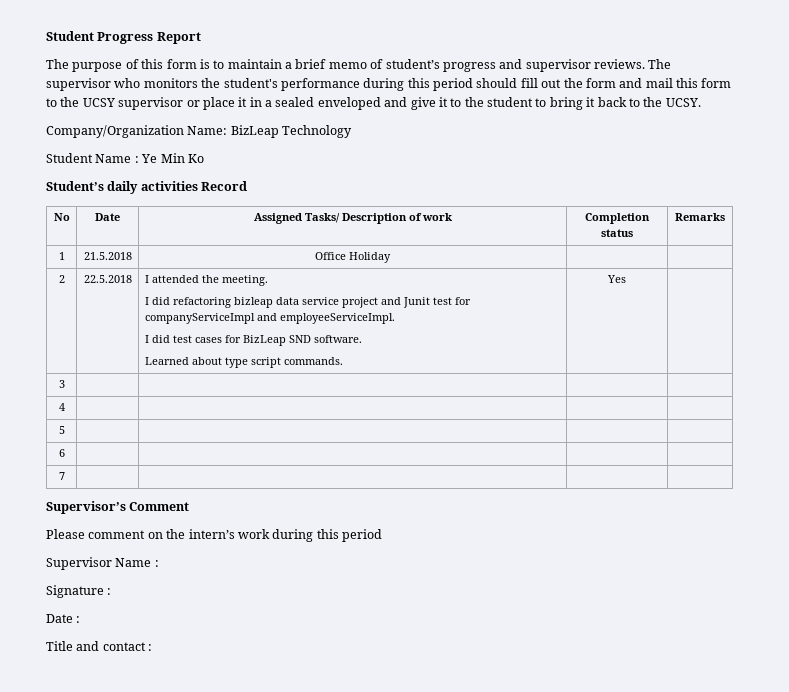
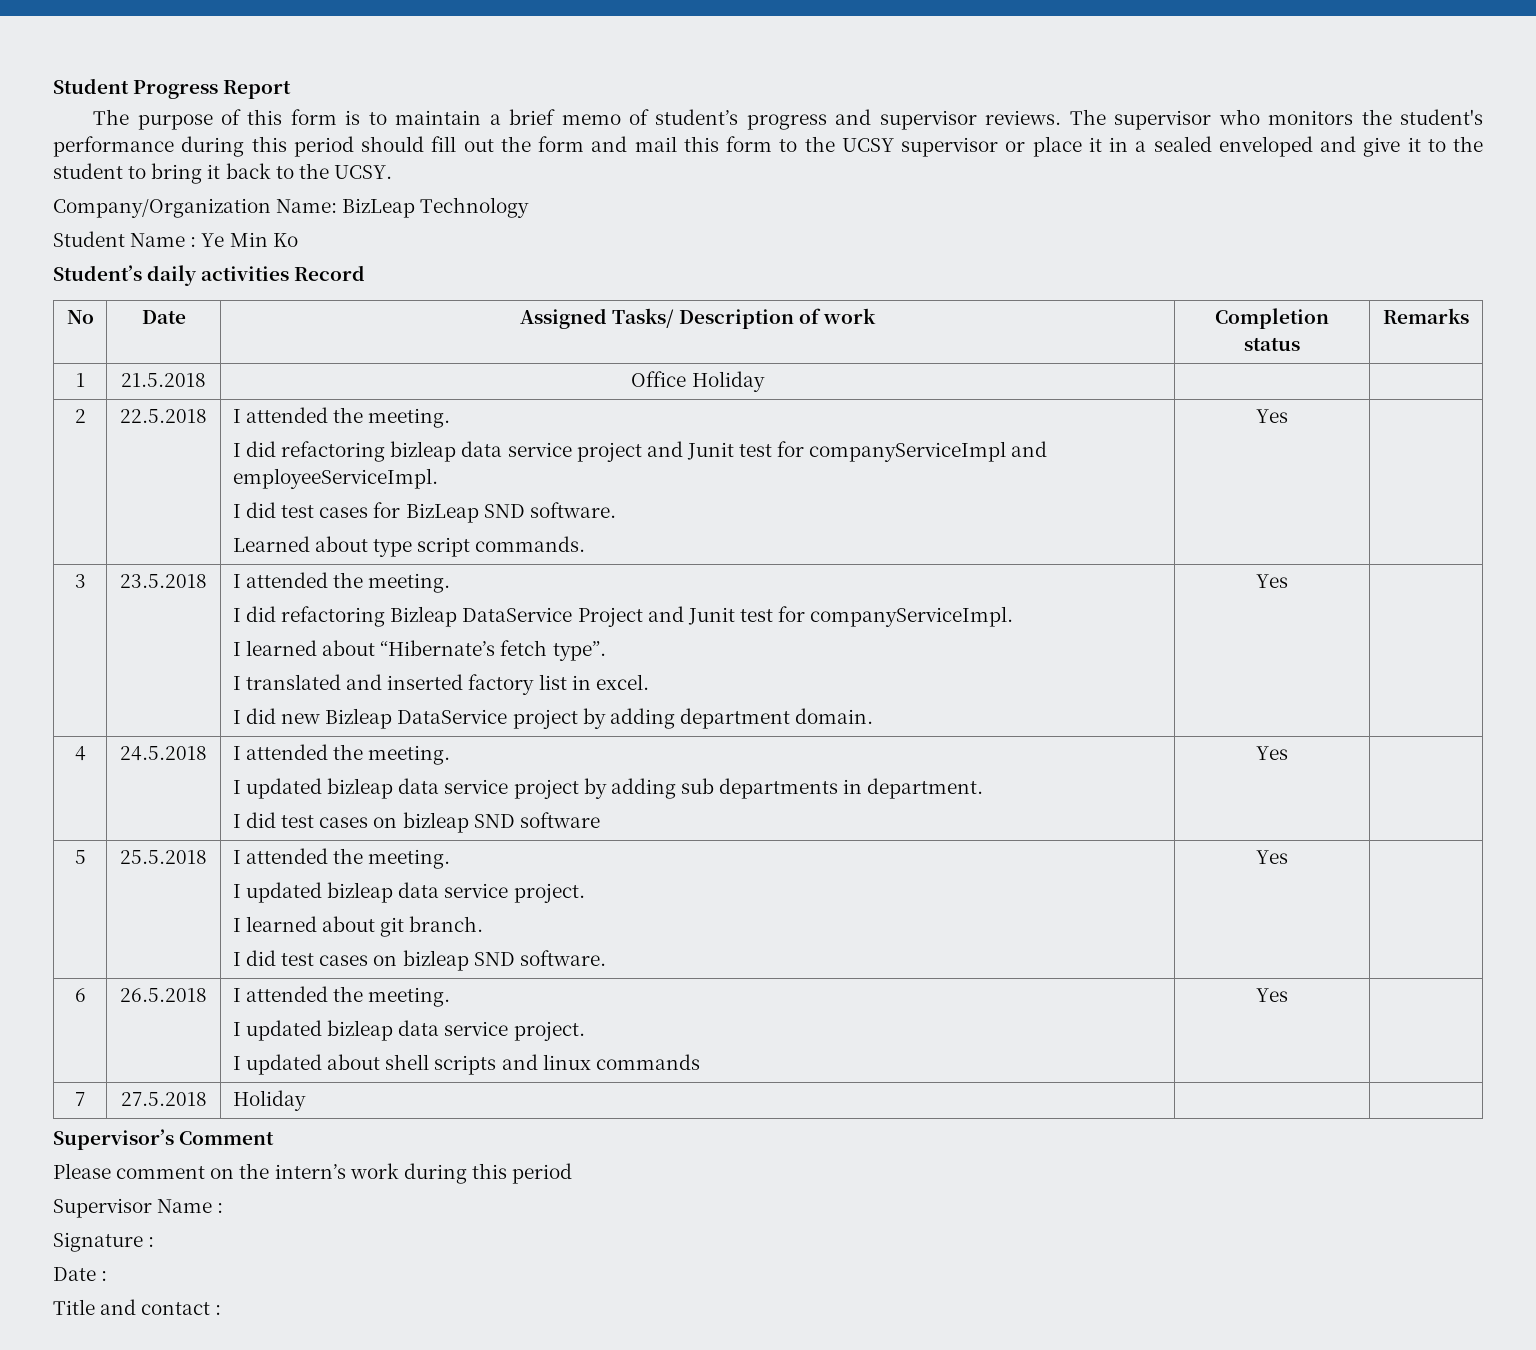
- 4 | | | |
- 5 | | | |
- 6 | | | |
+ 23.5.2018 | I attended the meeting.
+ I did refactoring Bizleap DataService Project and Junit test for companyServiceImpl.
+ I learned about “Hibernate’s fetch type”.
+ I translated and inserted factory list in excel.
+ I did new Bizleap DataService project by adding department domain. | Yes |
+ 4 | 24.5.2018 | I attended the meeting.
+ I updated bizleap data service project by adding sub departments in department.
+ I did test cases on bizleap SND software | Yes |
+ 5 | 25.5.2018 | I attended the meeting.
+ I updated bizleap data service project.
+ I learned about git branch.
+ I did test cases on bizleap SND software. | Yes |
+ 6 | 26.5.2018 | I attended the meeting.
+ I updated bizleap data service project.
+ I updated about shell scripts and linux commands | Yes |
- 7 | | | |
+ 7 | 27.5.2018 | Holiday | |

